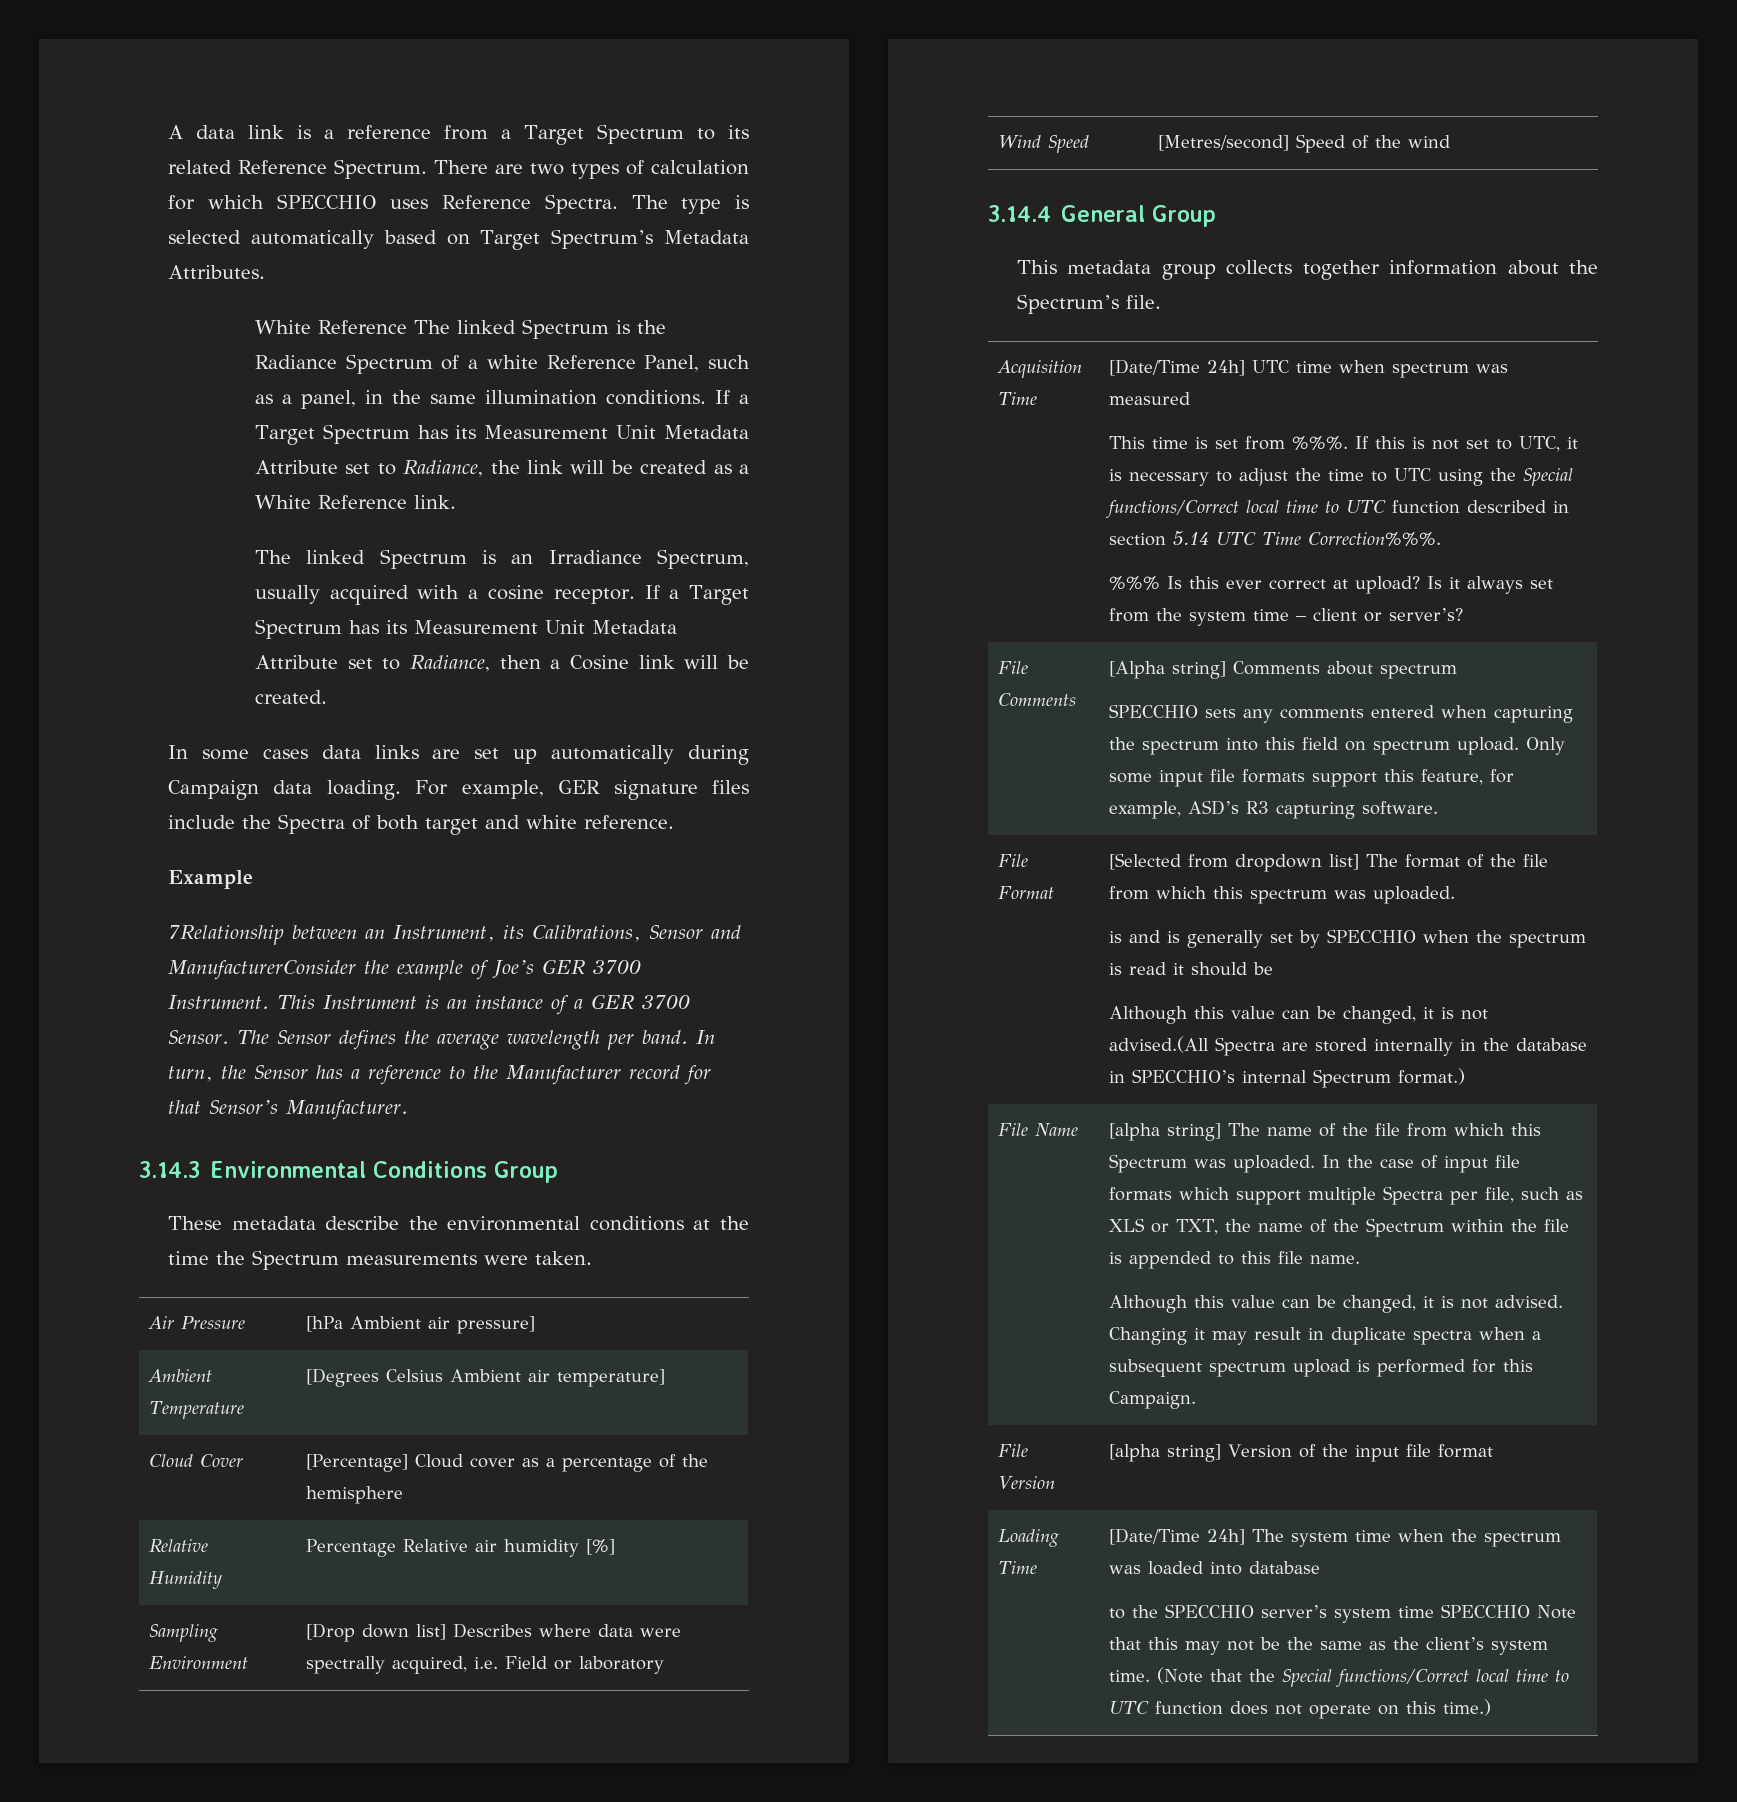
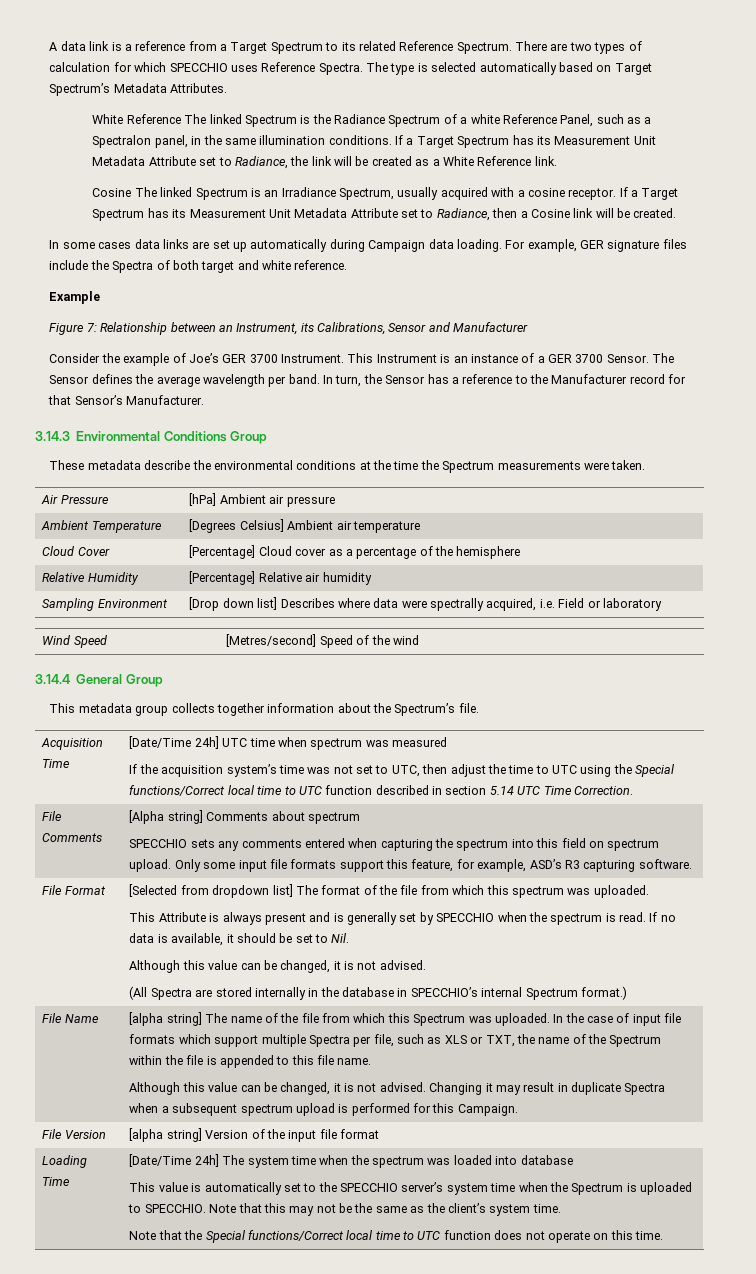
- White Reference The linked Spectrum is the Radiance Spectrum of a white Reference Panel, such as a panel, in the same illumination conditions.
+ White Reference The linked Spectrum is the Radiance Spectrum of a white Reference Panel, such as a Spectralon panel, in the same illumination conditions.
- The linked Spectrum is an Irradiance Spectrum, usually acquired with a cosine receptor.
+ Cosine The linked Spectrum is an Irradiance Spectrum, usually acquired with a cosine receptor.
- 7Relationship between an Instrument, its Calibrations, Sensor and ManufacturerConsider the example of Joe’s GER 3700 Instrument.
+ Figure 7: Relationship between an Instrument, its Calibrations, Sensor and Manufacturer
+ Consider the example of Joe’s GER 3700 Instrument.
- Air Pressure | [hPa Ambient air pressure]
+ Air Pressure | [hPa] Ambient air pressure
- Ambient Temperature | [Degrees Celsius Ambient air temperature]
+ Ambient Temperature | [Degrees Celsius] Ambient air temperature
- Relative Humidity | Percentage Relative air humidity [%]
+ Relative Humidity | [Percentage] Relative air humidity
- This time is set from %%%. If this is not set to UTC, it is necessary to adjust the time to UTC using the Special functions/Correct local time to UTC function described in section 5.14 UTC Time Correction%%%.
- %%% Is this ever correct at upload? Is it always set from the system time – client or server’s?
+ If the acquisition system’s time was not set to UTC, then adjust the time to UTC using the Special functions/Correct local time to UTC function described in section 5.14 UTC Time Correction.
- is and is generally set by SPECCHIO when the spectrum is read it should be
- Although this value can be changed, it is not advised.(All Spectra are stored internally in the database in SPECCHIO’s internal Spectrum format.)
+ This Attribute is always present and is generally set by SPECCHIO when the spectrum is read. If no data is available, it should be set to Nil.
+ Although this value can be changed, it is not advised.
+ (All Spectra are stored internally in the database in SPECCHIO’s internal Spectrum format.)
- Changing it may result in duplicate spectra when a subsequent spectrum upload is performed for this Campaign.
+ Changing it may result in duplicate Spectra when a subsequent spectrum upload is performed for this Campaign.
- to the SPECCHIO server’s system time SPECCHIO Note that this may not be the same as the client’s system time. (Note that the Special functions/Correct local time to UTC function does not operate on this time.)
+ This value is automatically set to the SPECCHIO server’s system time when the Spectrum is uploaded to SPECCHIO. Note that this may not be the same as the client’s system time.
+ Note that the Special functions/Correct local time to UTC function does not operate on this time.

